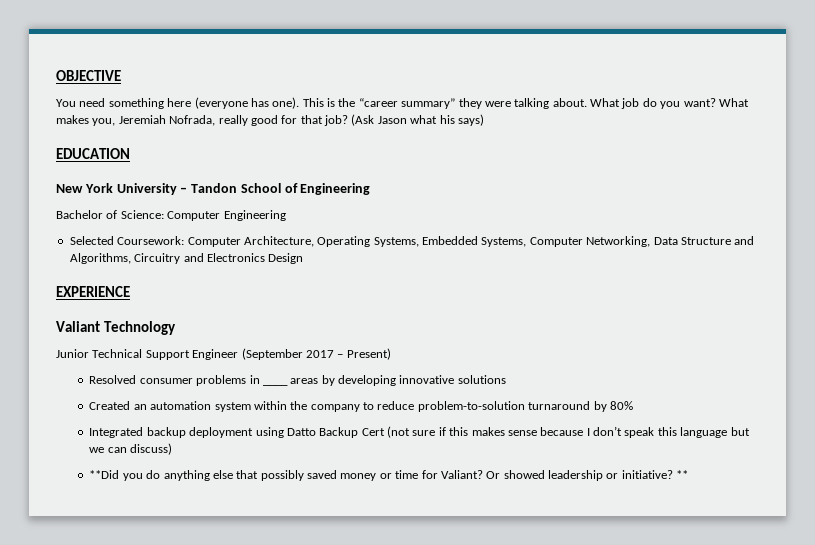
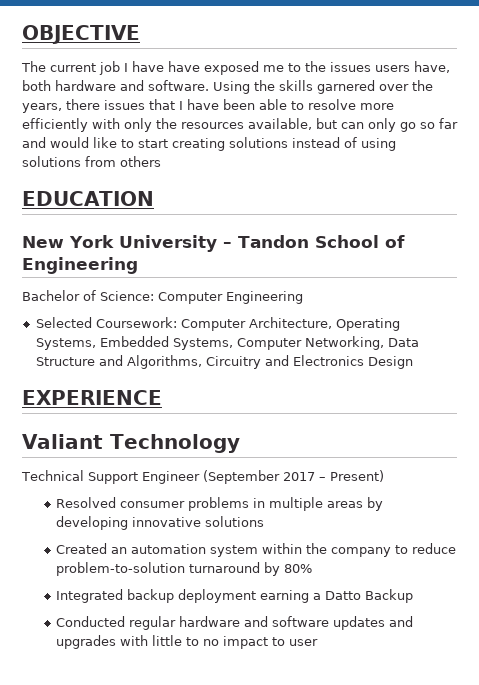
- You need something here (everyone has one). This is the “career summary” they were talking about. What job do you want? What makes you, Jeremiah Nofrada, really good for that job? (Ask Jason what his says)
+ The current job I have have exposed me to the issues users have, both hardware and software. Using the skills garnered over the years, there issues that I have been able to resolve more efficiently with only the resources available, but can only go so far and would like to start creating solutions instead of using solutions from others
- Junior Technical Support Engineer (September 2017 – Present)
+ Technical Support Engineer (September 2017 – Present)
- Resolved consumer problems in ____ areas by developing innovative solutions
+ Resolved consumer problems in multiple areas by developing innovative solutions
- Integrated backup deployment using Datto Backup Cert (not sure if this makes sense because I don’t speak this language but we can discuss)
- **Did you do anything else that possibly saved money or time for Valiant? Or showed leadership or initiative? **
+ Integrated backup deployment earning a Datto Backup
+ Conducted regular hardware and software updates and upgrades with little to no impact to user

